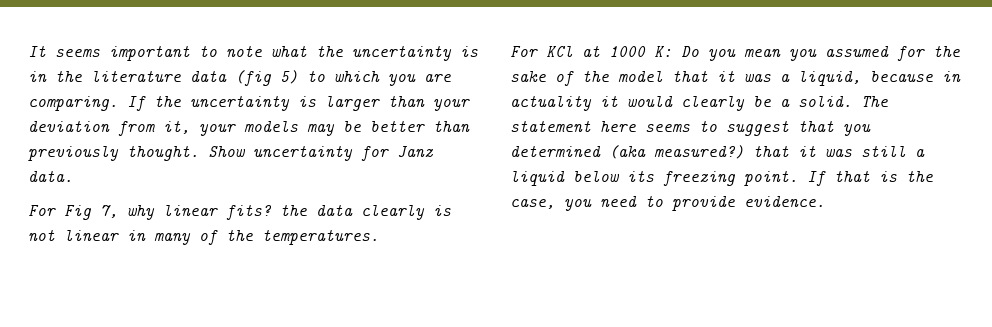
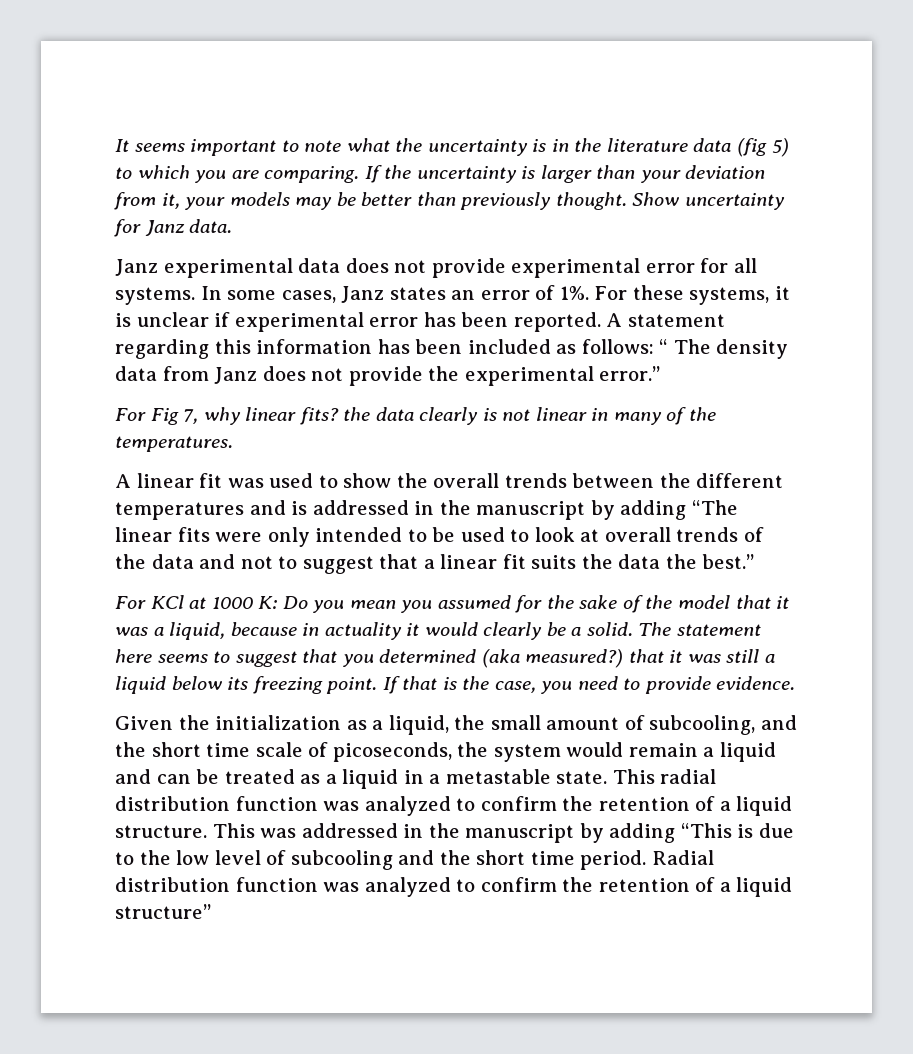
+ Janz experimental data does not provide experimental error for all systems. In some cases, Janz states an error of 1%. For these systems, it is unclear if experimental error has been reported. A statement regarding this information has been included as follows: “ The density data from Janz does not provide the experimental error.”
+ A linear fit was used to show the overall trends between the different temperatures and is addressed in the manuscript by adding “The linear fits were only intended to be used to look at overall trends of the data and not to suggest that a linear fit suits the data the best.”
+ Given the initialization as a liquid, the small amount of subcooling, and the short time scale of picoseconds, the system would remain a liquid and can be treated as a liquid in a metastable state. This radial distribution function was analyzed to confirm the retention of a liquid structure. This was addressed in the manuscript by adding “This is due to the low level of subcooling and the short time period. Radial distribution function was analyzed to confirm the retention of a liquid structure”

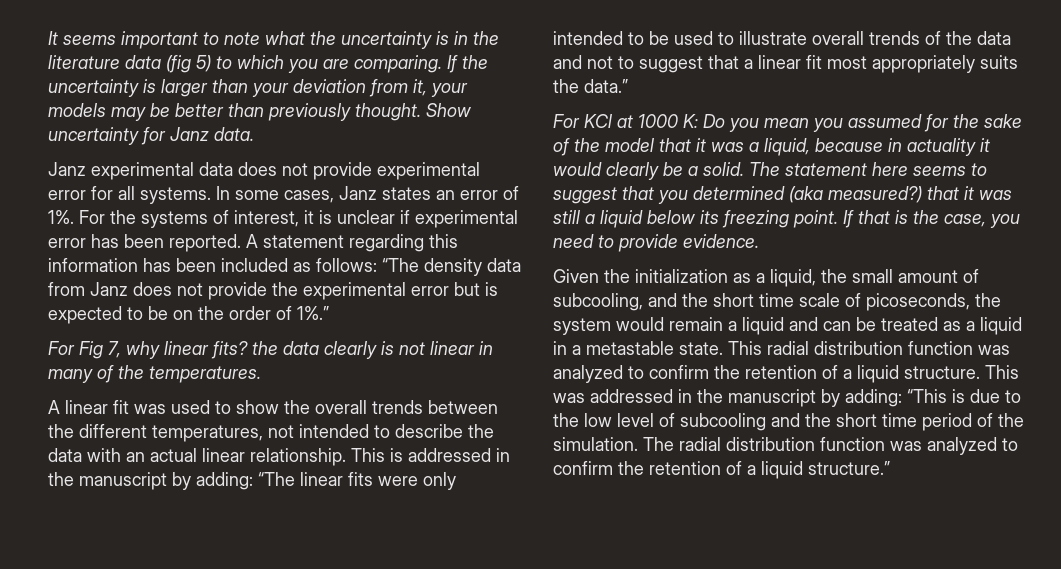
- For these systems, it is unclear if experimental error has been reported.
+ For the systems of interest, it is unclear if experimental error has been reported.
- A statement regarding this information has been included as follows: “ The density data from Janz does not provide the experimental error.”
+ A statement regarding this information has been included as follows: “The density data from Janz does not provide the experimental error but is expected to be on the order of 1%.”
- A linear fit was used to show the overall trends between the different temperatures and is addressed in the manuscript by adding “The linear fits were only intended to be used to look at overall trends of the data and not to suggest that a linear fit suits the data the best.”
+ A linear fit was used to show the overall trends between the different temperatures, not intended to describe the data with an actual linear relationship. This is addressed in the manuscript by adding: “The linear fits were only intended to be used to illustrate overall trends of the data and not to suggest that a linear fit most appropriately suits the data.”
- This was addressed in the manuscript by adding “This is due to the low level of subcooling and the short time period. Radial distribution function was analyzed to confirm the retention of a liquid structure”
+ This was addressed in the manuscript by adding: “This is due to the low level of subcooling and the short time period of the simulation. The radial distribution function was analyzed to confirm the retention of a liquid structure.”

